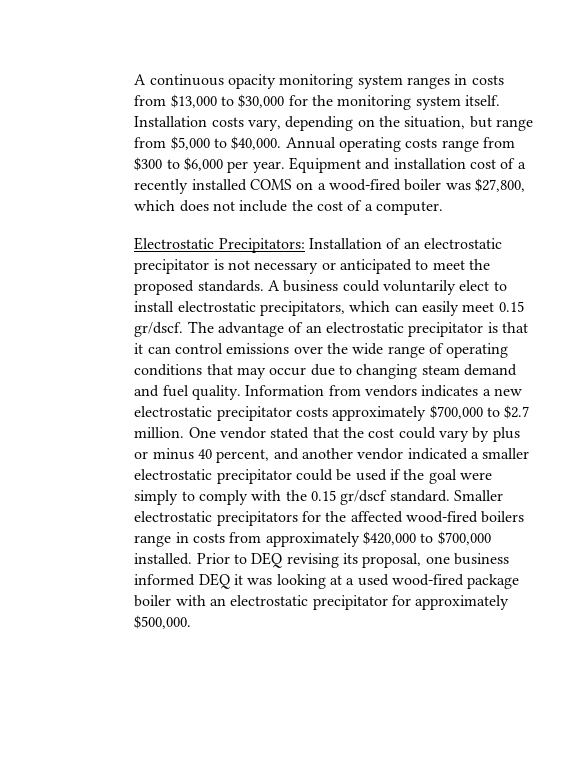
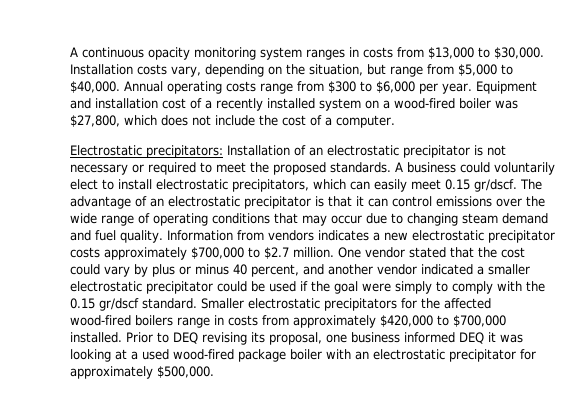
- A continuous opacity monitoring system ranges in costs from $13,000 to $30,000 for the monitoring system itself.
+ A continuous opacity monitoring system ranges in costs from $13,000 to $30,000.
- Equipment and installation cost of a recently installed COMS on a wood-fired boiler was $27,800, which does not include the cost of a computer.
+ Equipment and installation cost of a recently installed system on a wood-fired boiler was $27,800, which does not include the cost of a computer.
- Electrostatic Precipitators: Installation of an electrostatic precipitator is not necessary or anticipated to meet the proposed standards.
+ Electrostatic precipitators: Installation of an electrostatic precipitator is not necessary or required to meet the proposed standards.

